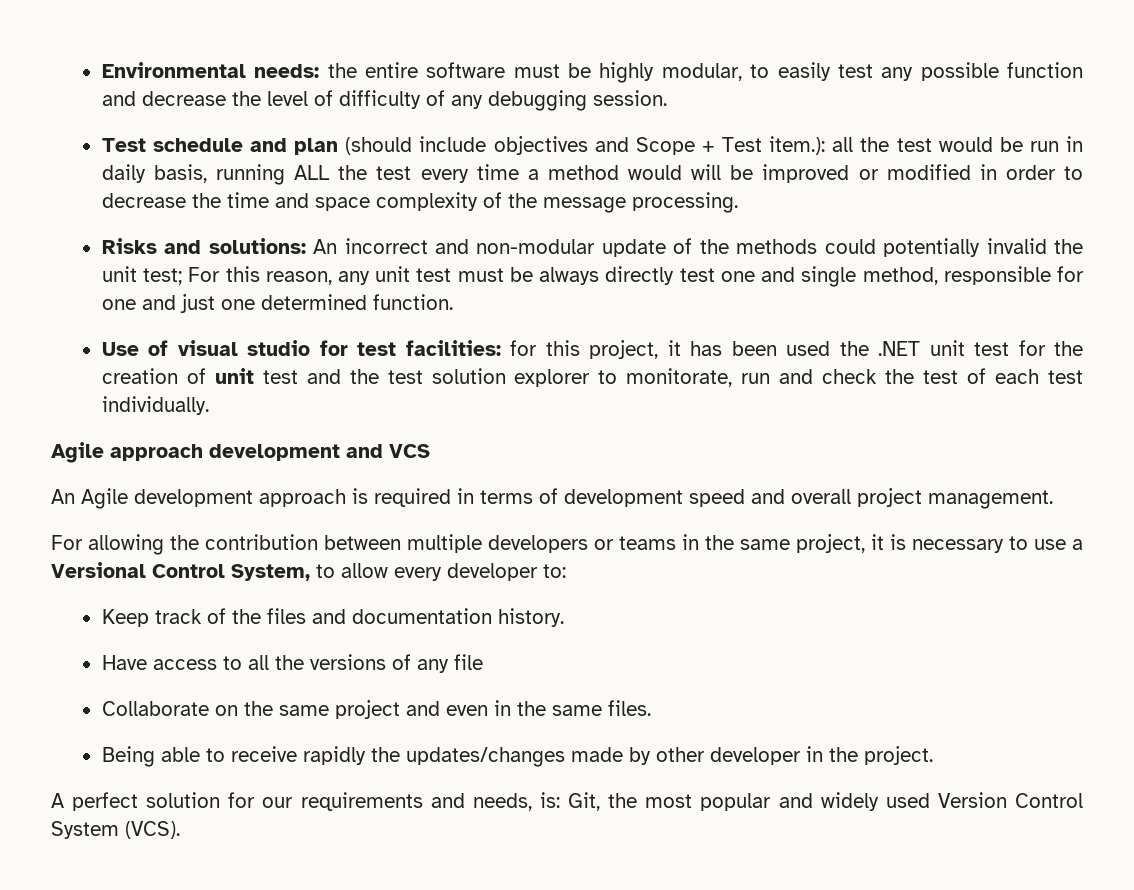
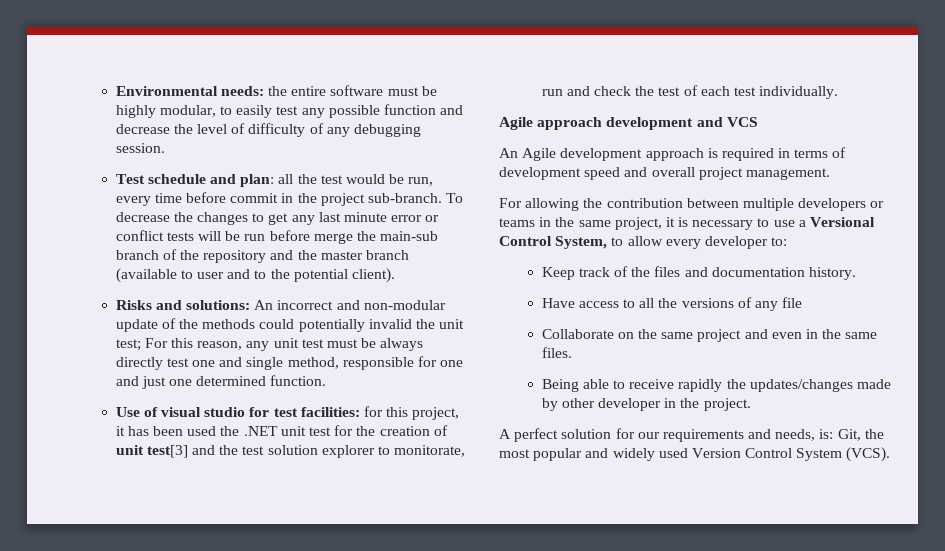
- Test schedule and plan (should include objectives and Scope + Test item.): all the test would be run in daily basis, running ALL the test every time a method would will be improved or modified in order to decrease the time and space complexity of the message processing.
+ Test schedule and plan: all the test would be run, every time before commit in the project sub-branch. To decrease the changes to get any last minute error or conflict tests will be run before merge the main-sub branch of the repository and the master branch (available to user and to the potential client).
- Use of visual studio for test facilities: for this project, it has been used the .NET unit test for the creation of unit test and the test solution explorer to monitorate, run and check the test of each test individually.
+ Use of visual studio for test facilities: for this project, it has been used the .NET unit test for the creation of unit test[3] and the test solution explorer to monitorate, run and check the test of each test individually.

